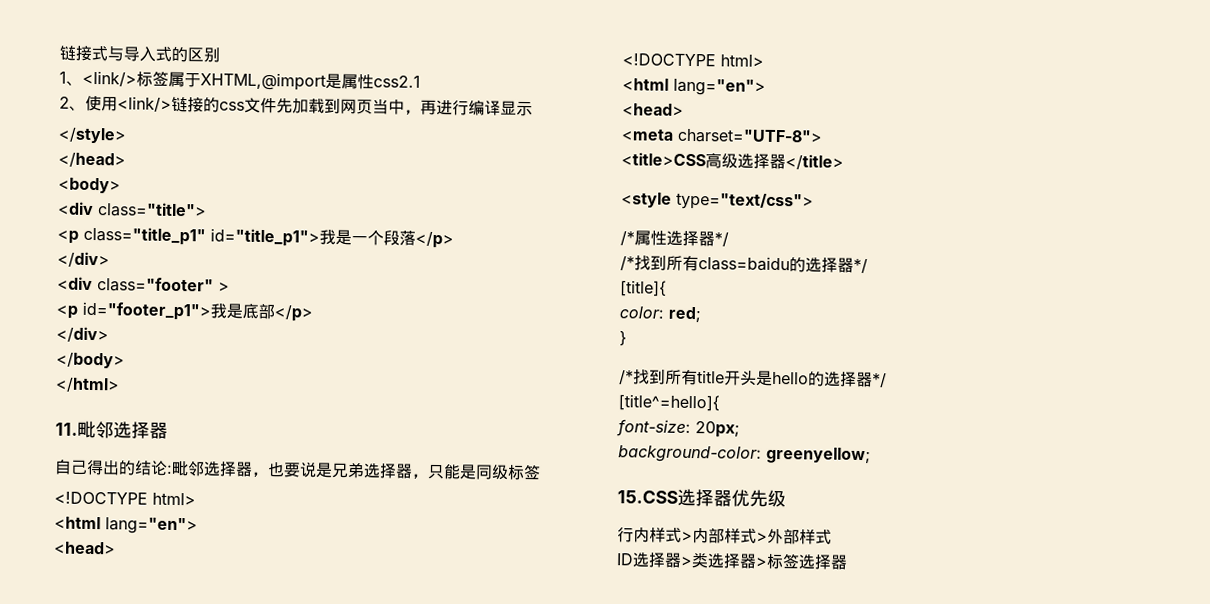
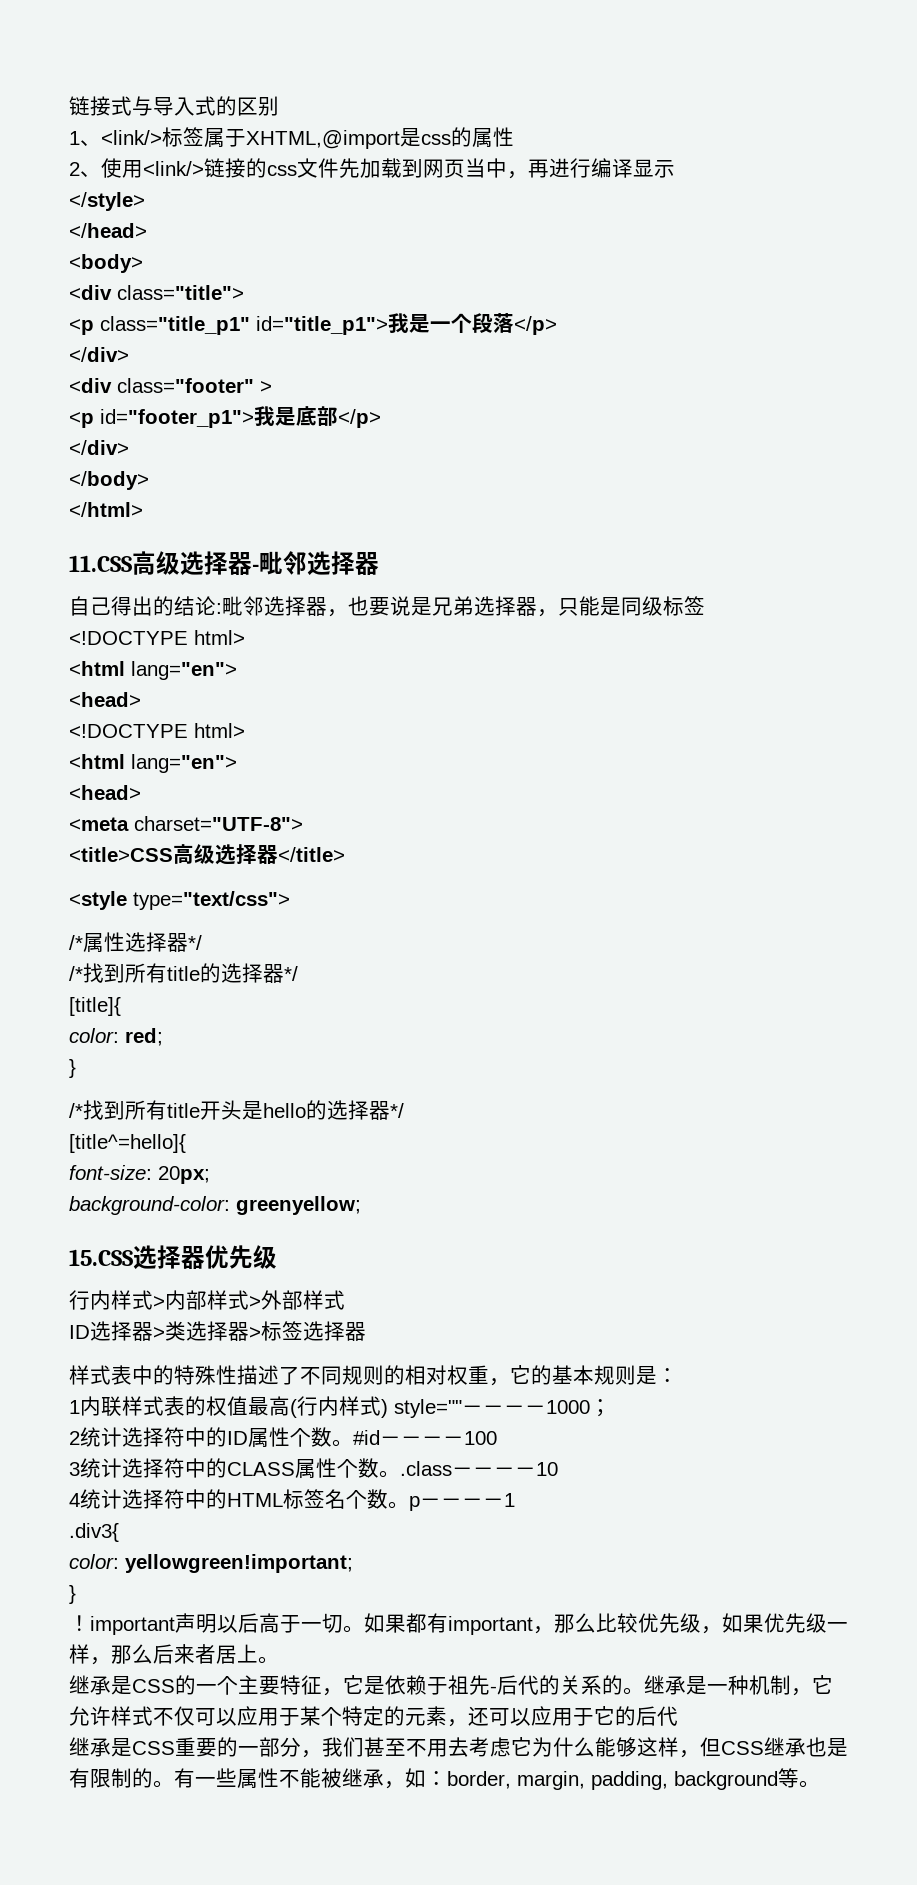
- 1、<link/>标签属于XHTML,@import是属性css2.1
+ 1、<link/>标签属于XHTML,@import是css的属性
- 11.毗邻选择器
+ 11.CSS高级选择器-毗邻选择器
- /*找到所有class=baidu的选择器*/
+ /*找到所有title的选择器*/
+ 样式表中的特殊性描述了不同规则的相对权重，它的基本规则是：
+ 1内联样式表的权值最高(行内样式) style=""－－－－1000；
+ 2统计选择符中的ID属性个数。#id－－－－100
+ 3统计选择符中的CLASS属性个数。.class－－－－10
+ 4统计选择符中的HTML标签名个数。p－－－－1
+ .div3{
+ color: yellowgreen!important;
+ }
+ ！important声明以后高于一切。如果都有important，那么比较优先级，如果优先级一样，那么后来者居上。
+ 继承是CSS的一个主要特征，它是依赖于祖先-后代的关系的。继承是一种机制，它允许样式不仅可以应用于某个特定的元素，还可以应用于它的后代
+ 继承是CSS重要的一部分，我们甚至不用去考虑它为什么能够这样，但CSS继承也是有限制的。有一些属性不能被继承，如：border, margin, padding, background等。

